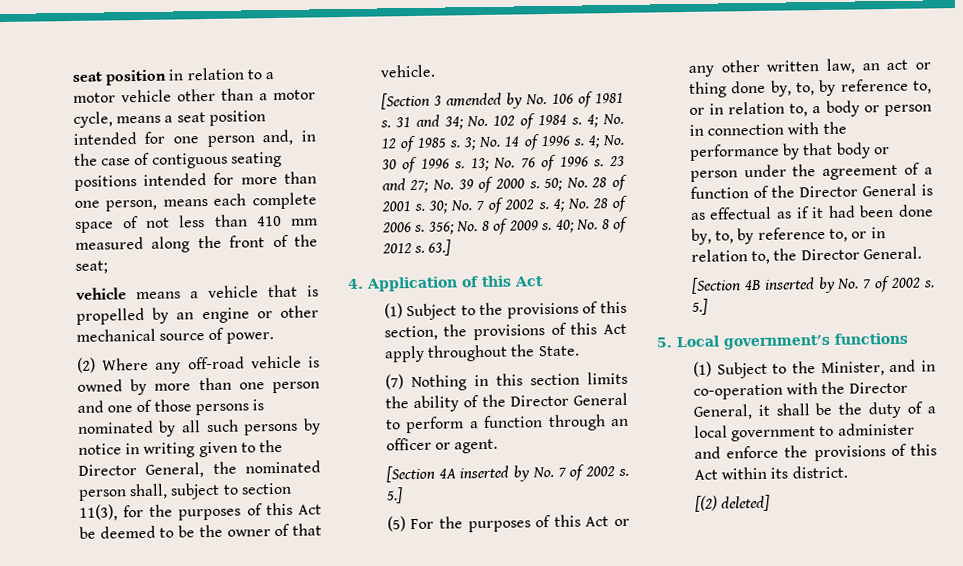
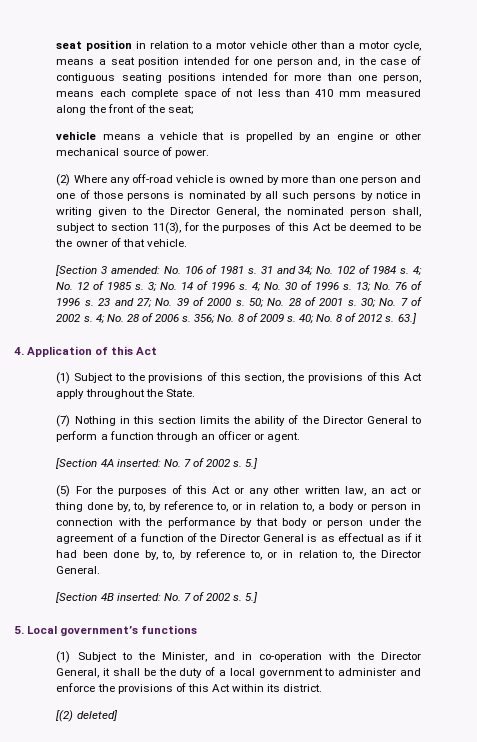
- [Section 3 amended by No. 106 of 1981 s.
+ [Section 3 amended: No. 106 of 1981 s.
- [Section 4A inserted by No. 7 of 2002 s.
+ [Section 4A inserted: No. 7 of 2002 s.
- [Section 4B inserted by No. 7 of 2002 s.
+ [Section 4B inserted: No. 7 of 2002 s.

